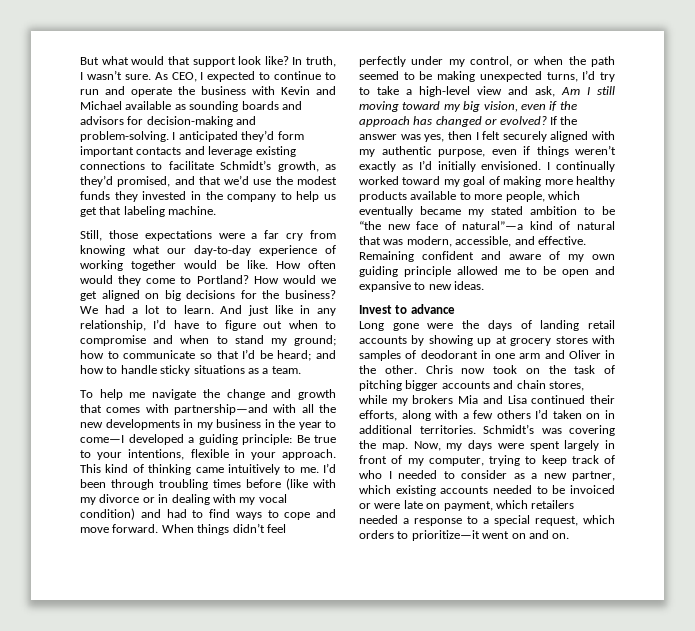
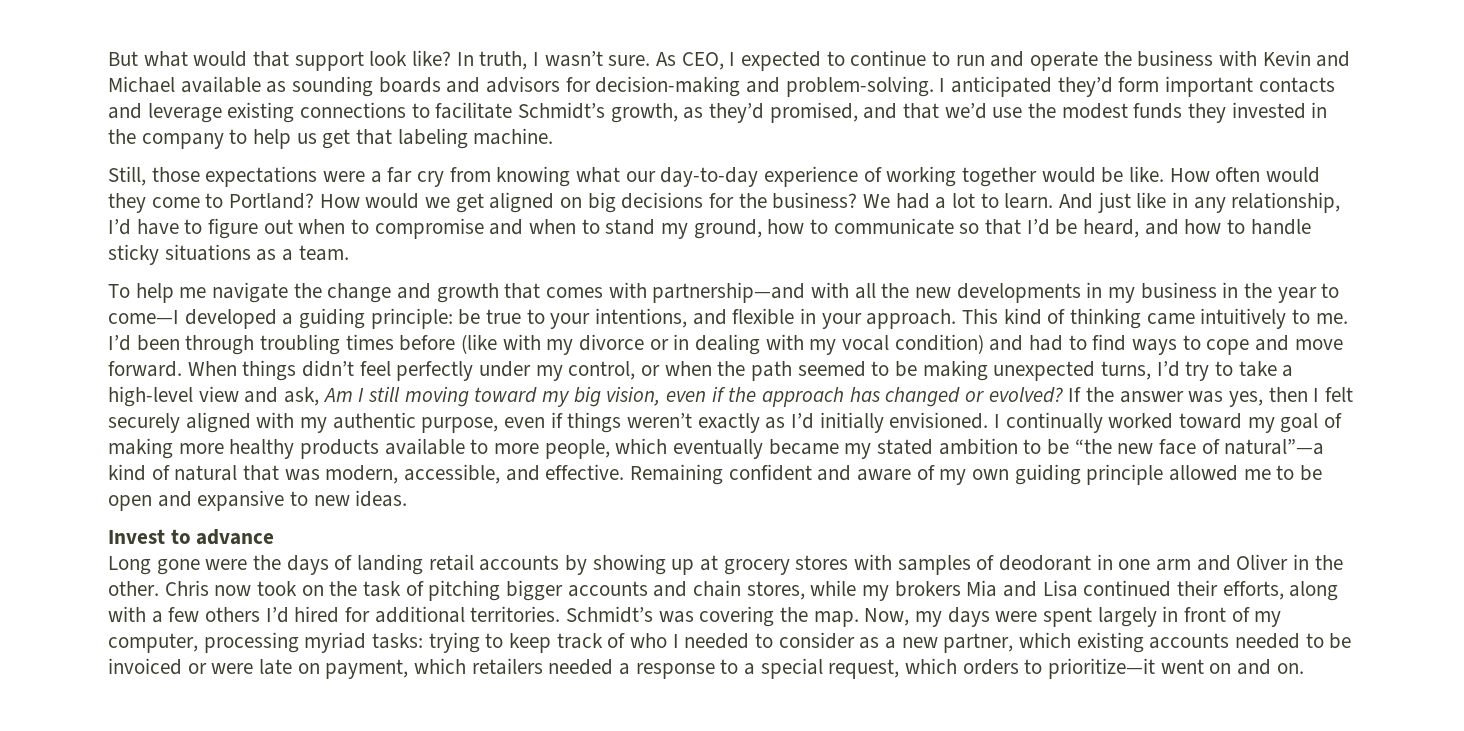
- And just like in any relationship, I’d have to figure out when to compromise and when to stand my ground; how to communicate so that I’d be heard; and how to handle sticky situations as a team.
+ And just like in any relationship, I’d have to figure out when to compromise and when to stand my ground, how to communicate so that I’d be heard, and how to handle sticky situations as a team.
- To help me navigate the change and growth that comes with partnership—and with all the new developments in my business in the year to come—I developed a guiding principle: Be true to your intentions, flexible in your approach.
+ To help me navigate the change and growth that comes with partnership—and with all the new developments in my business in the year to come—I developed a guiding principle: be true to your intentions, and flexible in your approach.
- Chris now took on the task of pitching bigger accounts and chain stores, while my brokers Mia and Lisa continued their efforts, along with a few others I’d taken on in additional territories.
+ Chris now took on the task of pitching bigger accounts and chain stores, while my brokers Mia and Lisa continued their efforts, along with a few others I’d hired for additional territories.
- Now, my days were spent largely in front of my computer, trying to keep track of who I needed to consider as a new partner, which existing accounts needed to be invoiced or were late on payment, which retailers needed a response to a special request, which orders to prioritize—it went on and on.
+ Now, my days were spent largely in front of my computer, processing myriad tasks: trying to keep track of who I needed to consider as a new partner, which existing accounts needed to be invoiced or were late on payment, which retailers needed a response to a special request, which orders to prioritize—it went on and on.

